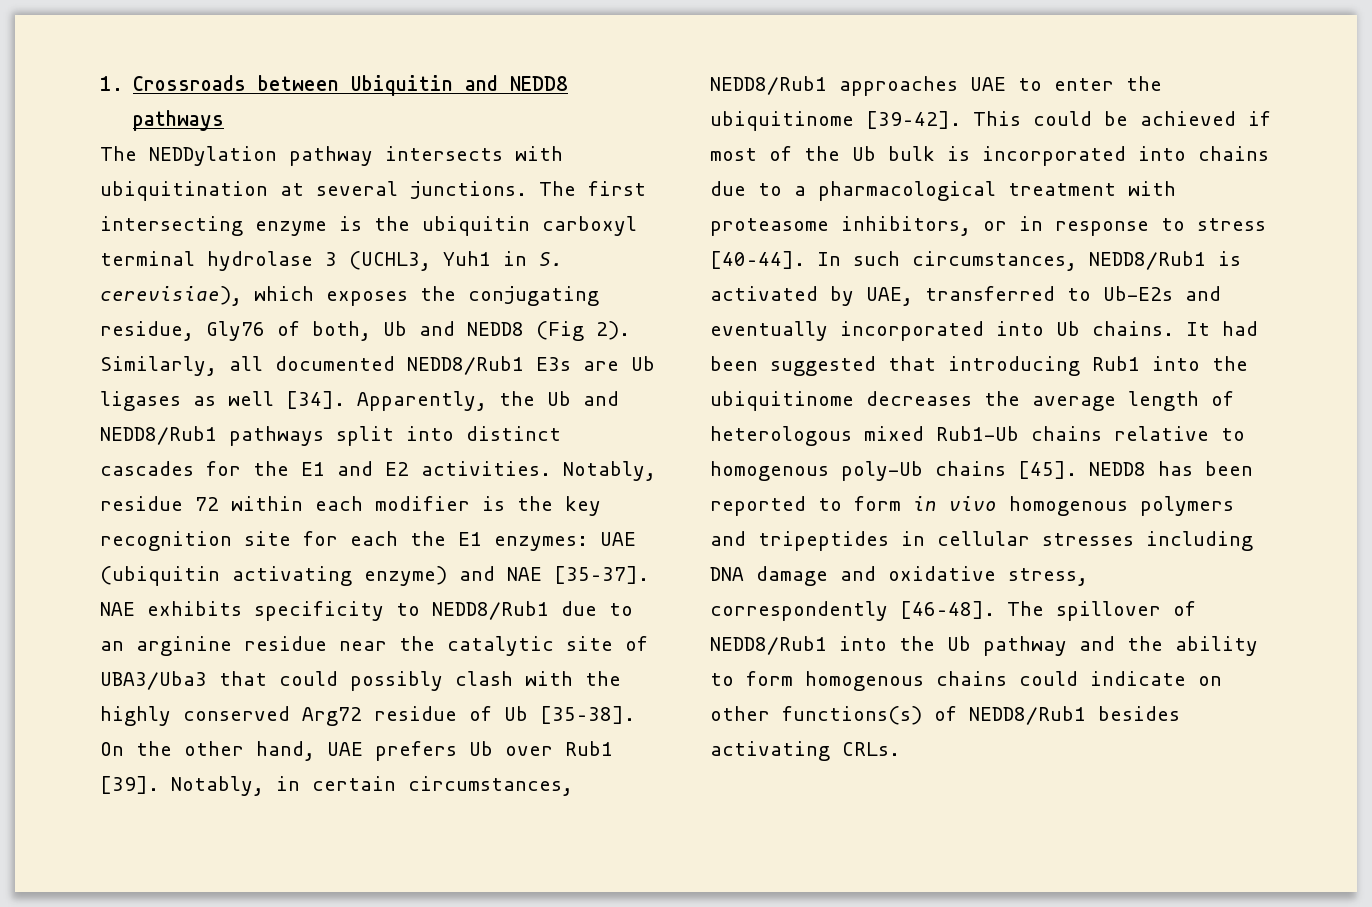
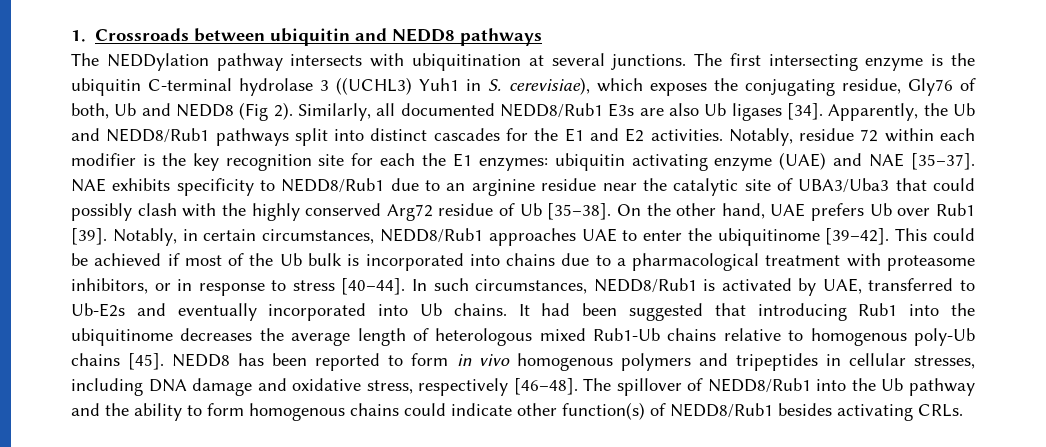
- 1. Crossroads between Ubiquitin and NEDD8 pathways
+ 1. Crossroads between ubiquitin and NEDD8 pathways
- The first intersecting enzyme is the ubiquitin carboxyl terminal hydrolase 3 (UCHL3, Yuh1 in S. cerevisiae), which exposes the conjugating residue, Gly76 of both, Ub and NEDD8 (Fig 2).
+ The first intersecting enzyme is the ubiquitin C-terminal hydrolase 3 ((UCHL3) Yuh1 in S. cerevisiae), which exposes the conjugating residue, Gly76 of both, Ub and NEDD8 (Fig 2).
- Similarly, all documented NEDD8/Rub1 E3s are Ub ligases as well [34].
+ Similarly, all documented NEDD8/Rub1 E3s are also Ub ligases [34].
- Notably, residue 72 within each modifier is the key recognition site for each the E1 enzymes: UAE (ubiquitin activating enzyme) and NAE [35–37].
+ Notably, residue 72 within each modifier is the key recognition site for each the E1 enzymes: ubiquitin activating enzyme (UAE) and NAE [35–37].
- NEDD8 has been reported to form in vivo homogenous polymers and tripeptides in cellular stresses including DNA damage and oxidative stress, correspondently [46–48].
+ NEDD8 has been reported to form in vivo homogenous polymers and tripeptides in cellular stresses, including DNA damage and oxidative stress, respectively [46–48].
- The spillover of NEDD8/Rub1 into the Ub pathway and the ability to form homogenous chains could indicate on other functions(s) of NEDD8/Rub1 besides activating CRLs.
+ The spillover of NEDD8/Rub1 into the Ub pathway and the ability to form homogenous chains could indicate other function(s) of NEDD8/Rub1 besides activating CRLs.

